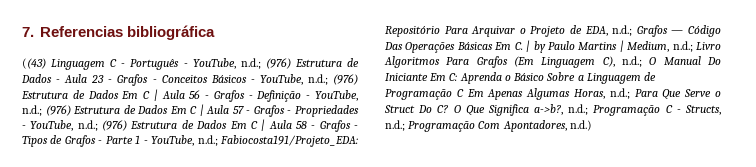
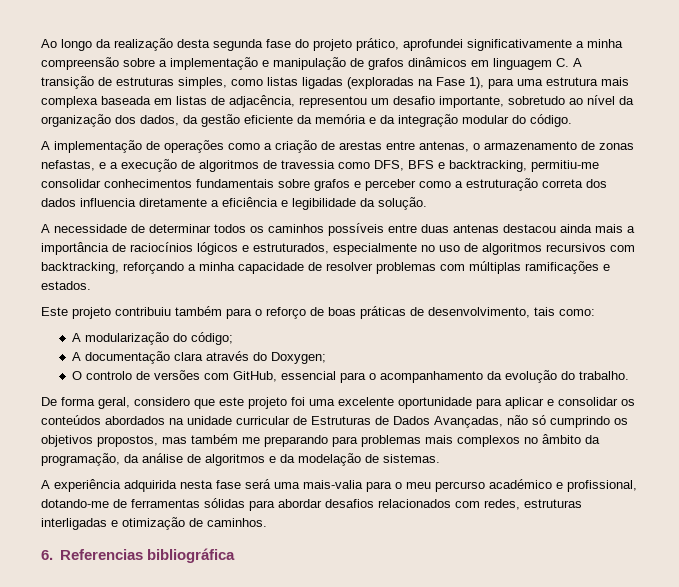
- 7. Referencias bibliográfica
- ((43) Linguagem C - Português - YouTube, n.d.; (976) Estrutura de Dados - Aula 23 - Grafos - Conceitos Básicos - YouTube, n.d.; (976) Estrutura de Dados Em C | Aula 56 - Grafos - Definição - YouTube, n.d.; (976) Estrutura de Dados Em C | Aula 57 - Grafos - Propriedades - YouTube, n.d.; (976) Estrutura de Dados Em C | Aula 58 - Grafos - Tipos de Grafos - Parte 1 - YouTube, n.d.; Fabiocosta191/Projeto_EDA: Repositório Para Arquivar o Projeto de EDA, n.d.; Grafos — Código Das Operações Básicas Em C. | by Paulo Martins | Medium, n.d.; Livro Algoritmos Para Grafos (Em Linguagem C), n.d.; O Manual Do Iniciante Em C: Aprenda o Básico Sobre a Linguagem de Programação C Em Apenas Algumas Horas, n.d.; Para Que Serve o Struct Do C? O Que Significa a->b?, n.d.; Programação C - Structs, n.d.; Programação Com Apontadores, n.d.)
+ Ao longo da realização desta segunda fase do projeto prático, aprofundei significativamente a minha compreensão sobre a implementação e manipulação de grafos dinâmicos em linguagem C. A transição de estruturas simples, como listas ligadas (exploradas na Fase 1), para uma estrutura mais complexa baseada em listas de adjacência, representou um desafio importante, sobretudo ao nível da organização dos dados, da gestão eficiente da memória e da integração modular do código.
+ A implementação de operações como a criação de arestas entre antenas, o armazenamento de zonas nefastas, e a execução de algoritmos de travessia como DFS, BFS e backtracking, permitiu-me consolidar conhecimentos fundamentais sobre grafos e perceber como a estruturação correta dos dados influencia diretamente a eficiência e legibilidade da solução.
+ A necessidade de determinar todos os caminhos possíveis entre duas antenas destacou ainda mais a importância de raciocínios lógicos e estruturados, especialmente no uso de algoritmos recursivos com backtracking, reforçando a minha capacidade de resolver problemas com múltiplas ramificações e estados.
+ Este projeto contribuiu também para o reforço de boas práticas de desenvolvimento, tais como:
+ A modularização do código;
+ A documentação clara através do Doxygen;
+ O controlo de versões com GitHub, essencial para o acompanhamento da evolução do trabalho.
+ De forma geral, considero que este projeto foi uma excelente oportunidade para aplicar e consolidar os conteúdos abordados na unidade curricular de Estruturas de Dados Avançadas, não só cumprindo os objetivos propostos, mas também me preparando para problemas mais complexos no âmbito da programação, da análise de algoritmos e da modelação de sistemas.
+ A experiência adquirida nesta fase será uma mais-valia para o meu percurso académico e profissional, dotando-me de ferramentas sólidas para abordar desafios relacionados com redes, estruturas interligadas e otimização de caminhos.
+ 6. Referencias bibliográfica

